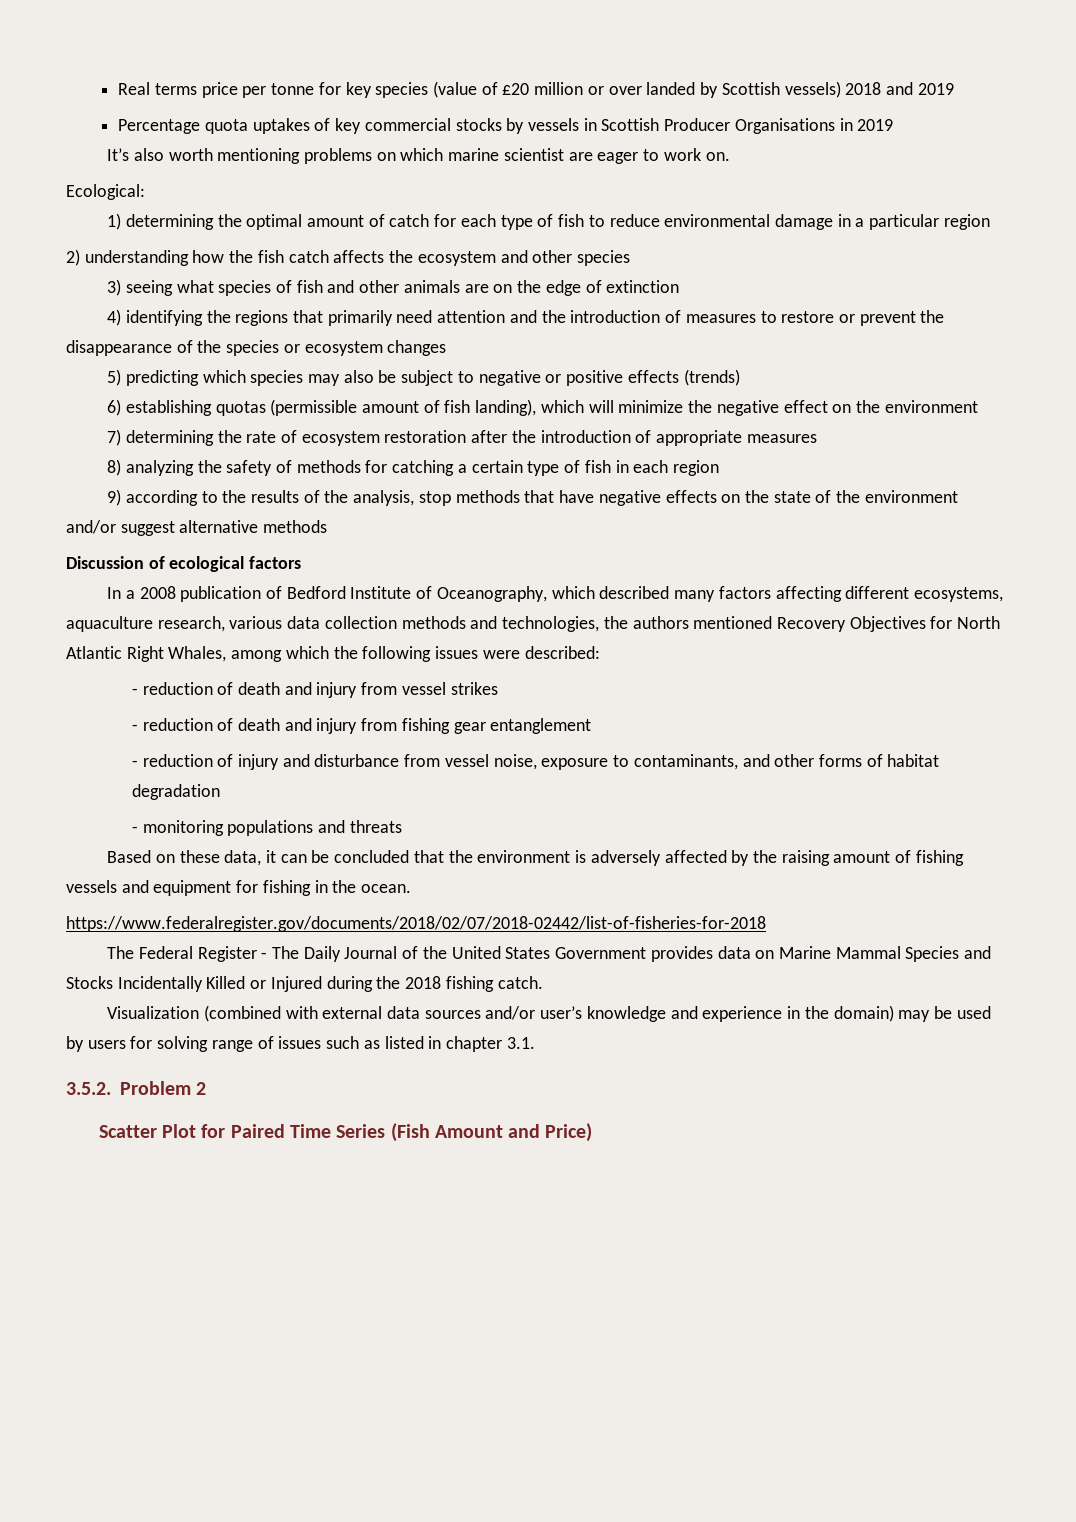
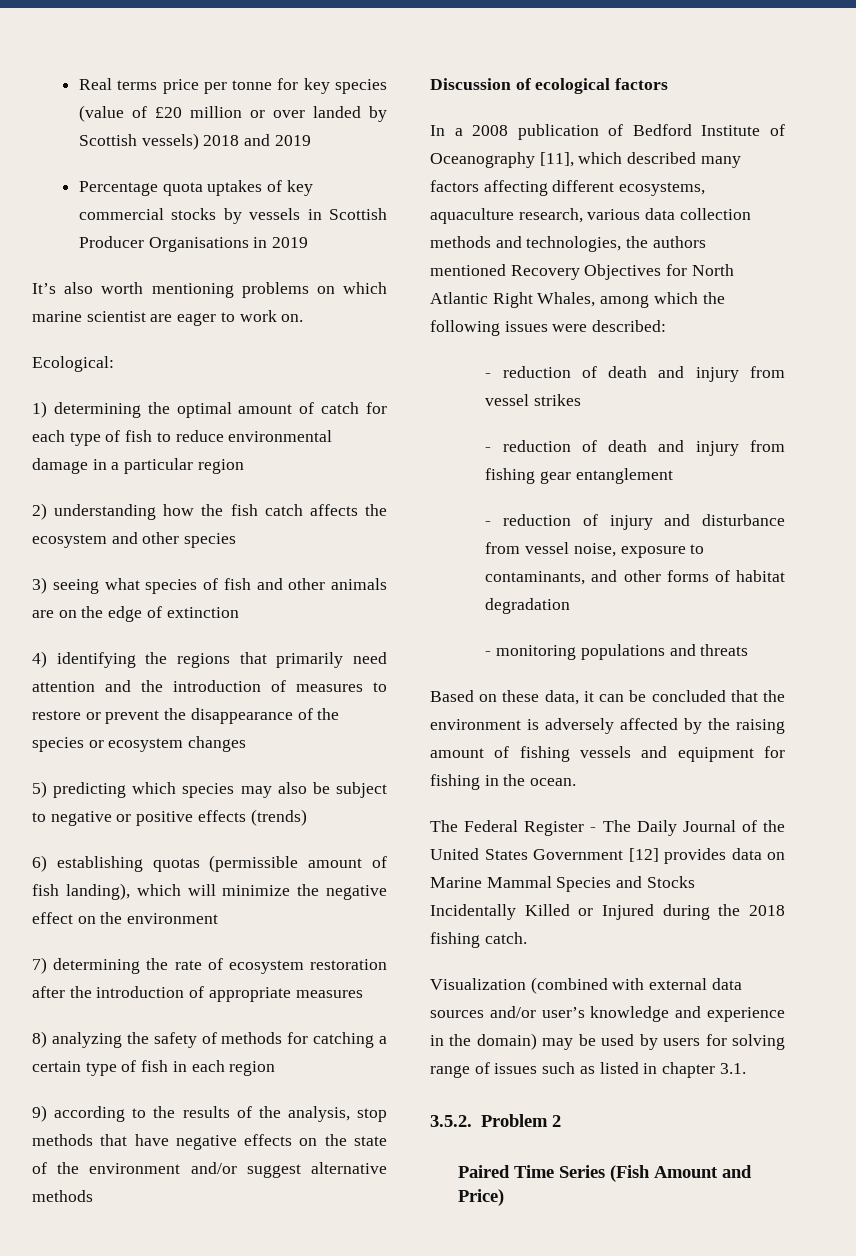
- In a 2008 publication of Bedford Institute of Oceanography, which described many factors affecting different ecosystems, aquaculture research, various data collection methods and technologies, the authors mentioned Recovery Objectives for North Atlantic Right Whales, among which the following issues were described:
+ In a 2008 publication of Bedford Institute of Oceanography [11], which described many factors affecting different ecosystems, aquaculture research, various data collection methods and technologies, the authors mentioned Recovery Objectives for North Atlantic Right Whales, among which the following issues were described:
- https://www.federalregister.gov/documents/2018/02/07/2018-02442/list-of-fisheries-for-2018
- The Federal Register - The Daily Journal of the United States Government provides data on Marine Mammal Species and Stocks Incidentally Killed or Injured during the 2018 fishing catch.
+ The Federal Register - The Daily Journal of the United States Government [12] provides data on Marine Mammal Species and Stocks Incidentally Killed or Injured during the 2018 fishing catch.
- Scatter Plot for Paired Time Series (Fish Amount and Price)
+ Paired Time Series (Fish Amount and Price)

